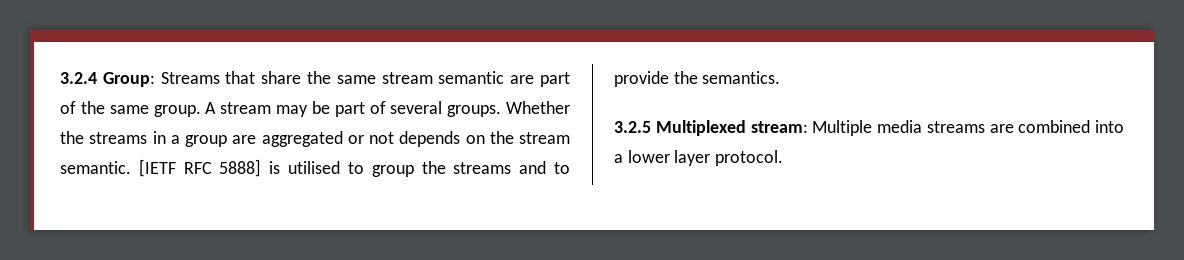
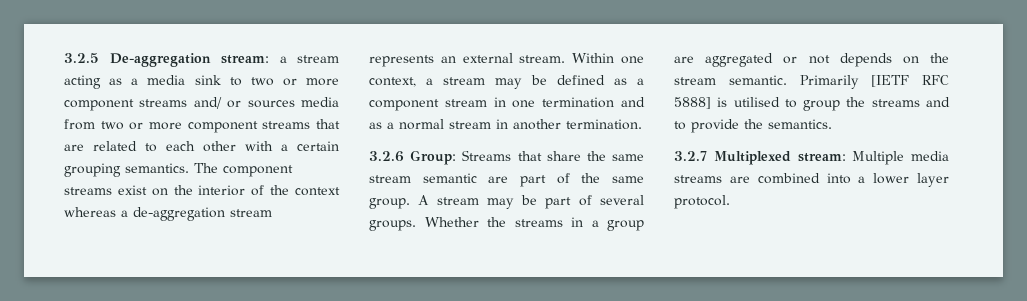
- 3.2.4 Group: Streams that share the same stream semantic are part of the same group.
+ 3.2.5 De-aggregation stream: a stream acting as a media sink to two or more component streams and/ or sources media from two or more component streams that are related to each other with a certain grouping semantics. The component streams exist on the interior of the context whereas a de-aggregation stream represents an external stream. Within one context, a stream may be defined as a component stream in one termination and as a normal stream in another termination.
+ 3.2.6 Group: Streams that share the same stream semantic are part of the same group.
- [IETF RFC 5888] is utilised to group the streams and to provide the semantics.
+ Primarily [IETF RFC 5888] is utilised to group the streams and to provide the semantics.
- 3.2.5 Multiplexed stream: Multiple media streams are combined into a lower layer protocol.
+ 3.2.7 Multiplexed stream: Multiple media streams are combined into a lower layer protocol.

